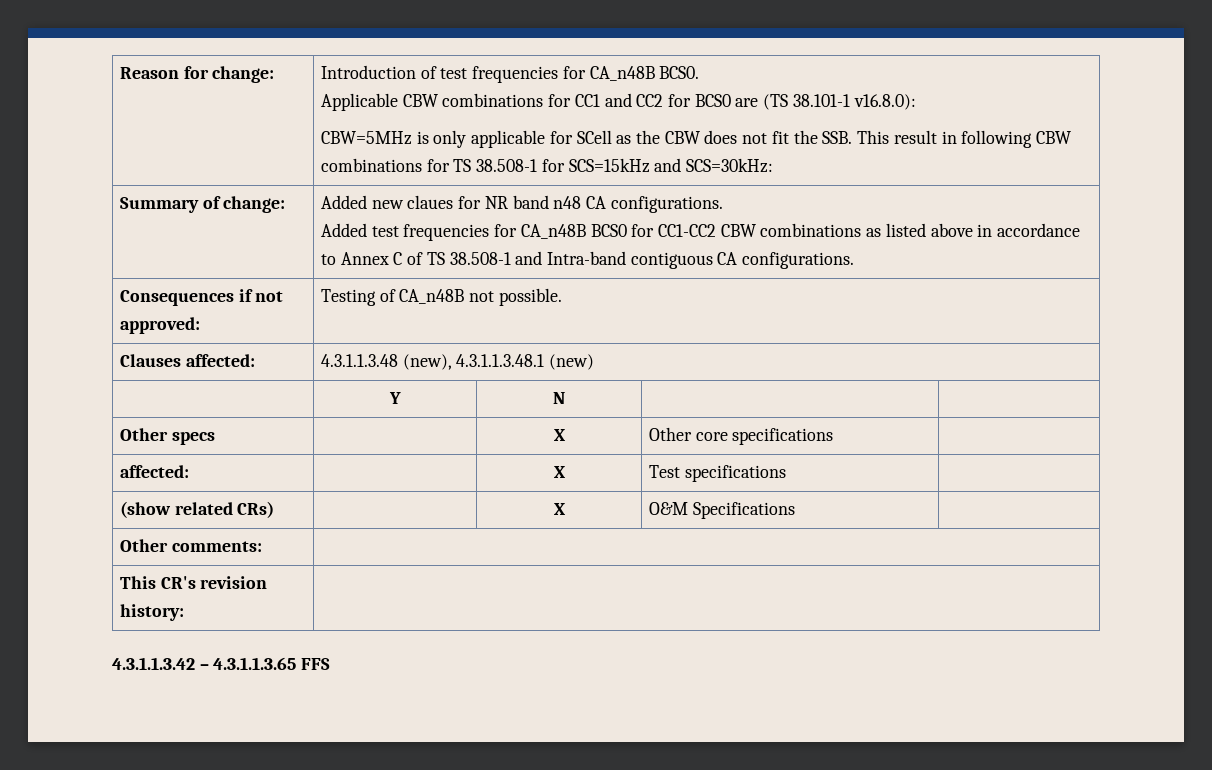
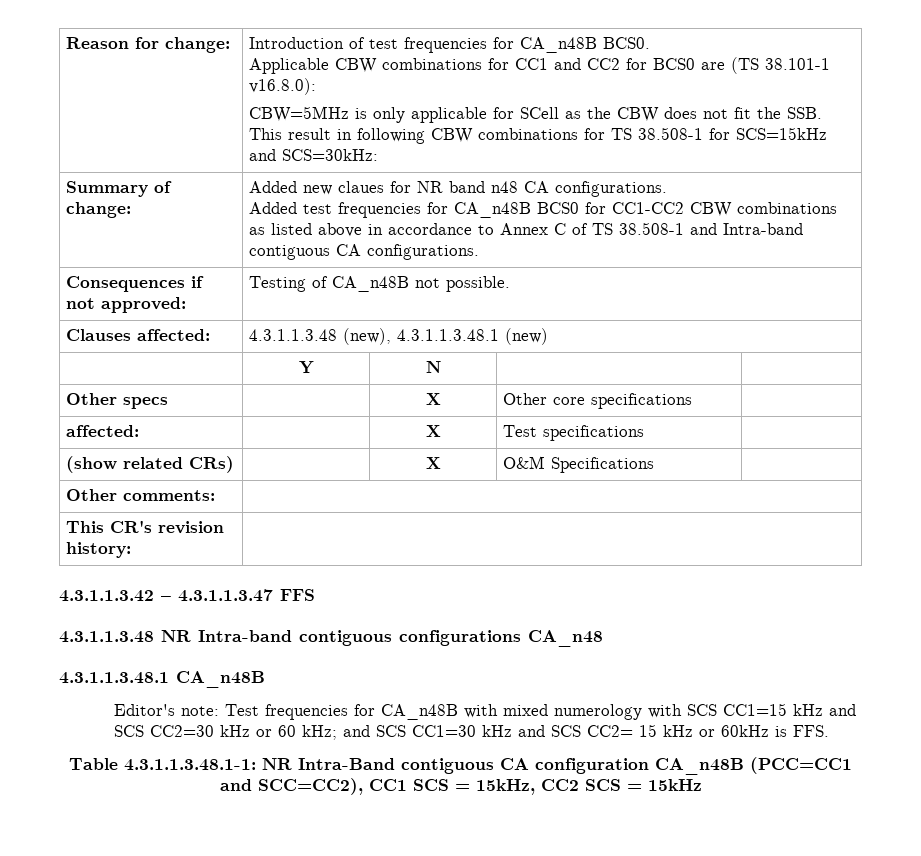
- 4.3.1.1.3.42 – 4.3.1.1.3.65 FFS
+ 4.3.1.1.3.42 – 4.3.1.1.3.47 FFS
+ 4.3.1.1.3.48 NR Intra-band contiguous configurations CA_n48
+ 4.3.1.1.3.48.1 CA_n48B
+ Editor's note: Test frequencies for CA_n48B with mixed numerology with SCS CC1=15 kHz and SCS CC2=30 kHz or 60 kHz; and SCS CC1=30 kHz and SCS CC2= 15 kHz or 60kHz is FFS.
+ Table 4.3.1.1.3.48.1-1: NR Intra-Band contiguous CA configuration CA_n48B (PCC=CC1 and SCC=CC2), CC1 SCS = 15kHz, CC2 SCS = 15kHz

